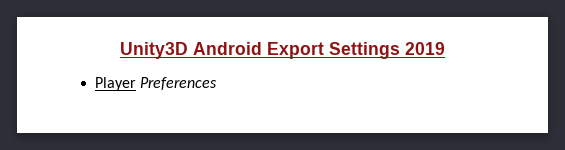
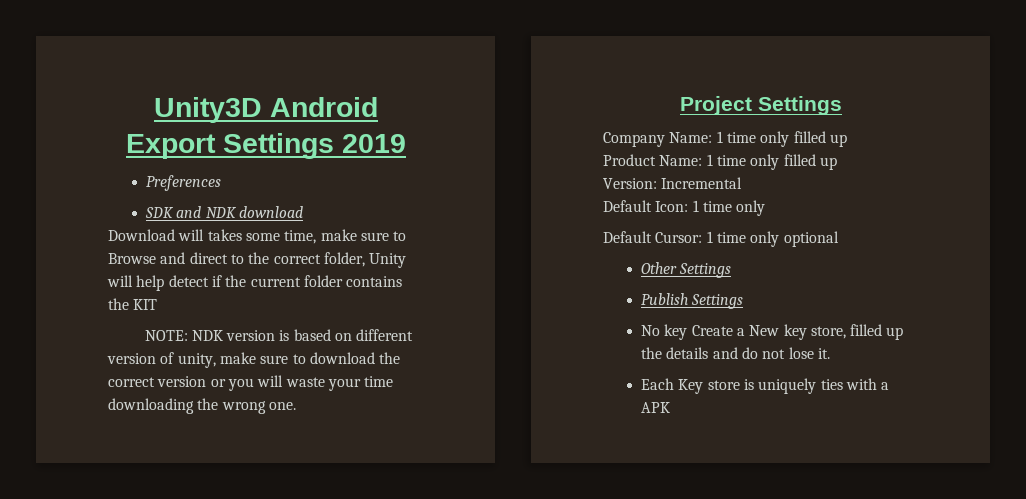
- Player Preferences
+ Preferences
+ SDK and NDK download
+ Download will takes some time, make sure to Browse and direct to the correct folder, Unity will help detect if the current folder contains the KIT
+ NOTE: NDK version is based on different version of unity, make sure to download the correct version or you will waste your time downloading the wrong one.
+ Project Settings
+ Company Name: 1 time only filled up
+ Product Name: 1 time only filled up
+ Version: Incremental
+ Default Icon: 1 time only
+ Default Cursor: 1 time only optional
+ Other Settings
+ Publish Settings
+ No key Create a New key store, filled up the details and do not lose it.
+ Each Key store is uniquely ties with a APK

